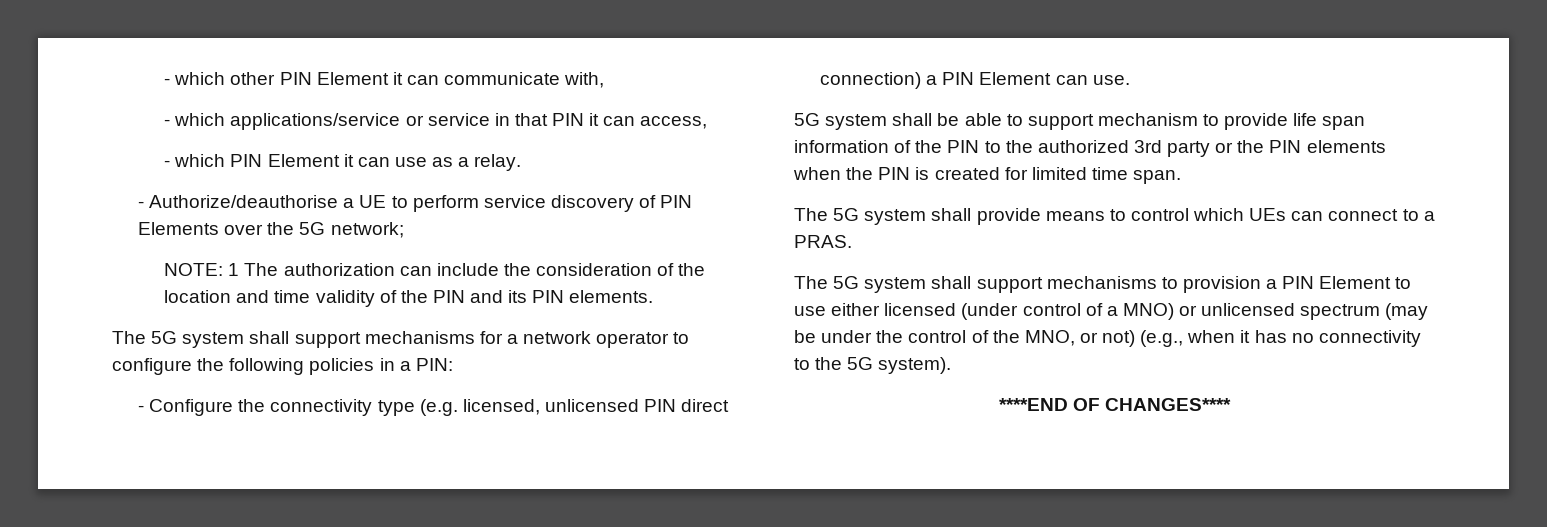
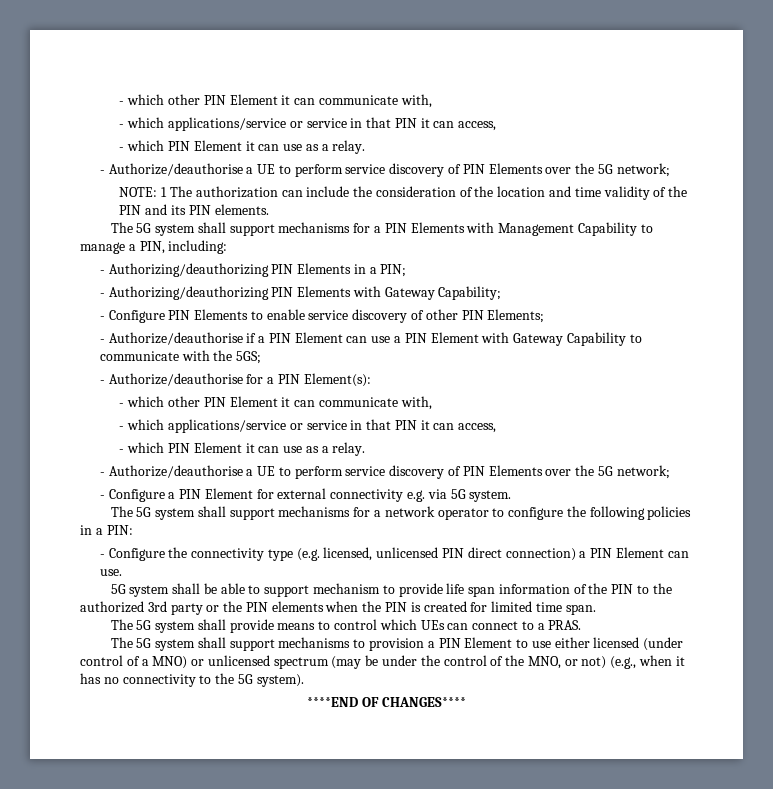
+ The 5G system shall support mechanisms for a PIN Elements with Management Capability to manage a PIN, including:
+ - Authorizing/deauthorizing PIN Elements in a PIN;
+ - Authorizing/deauthorizing PIN Elements with Gateway Capability;
+ - Configure PIN Elements to enable service discovery of other PIN Elements;
+ - Authorize/deauthorise if a PIN Element can use a PIN Element with Gateway Capability to communicate with the 5GS;
+ - Authorize/deauthorise for a PIN Element(s):
+ - which other PIN Element it can communicate with,
+ - which applications/service or service in that PIN it can access,
+ - which PIN Element it can use as a relay.
+ - Authorize/deauthorise a UE to perform service discovery of PIN Elements over the 5G network;
+ - Configure a PIN Element for external connectivity e.g. via 5G system.

